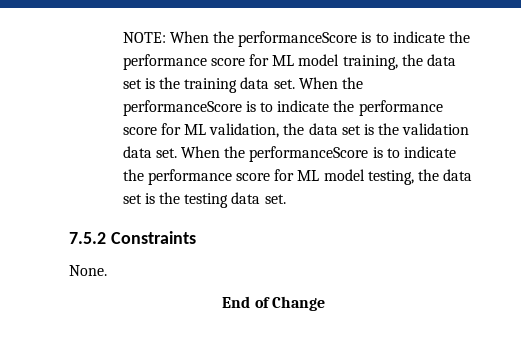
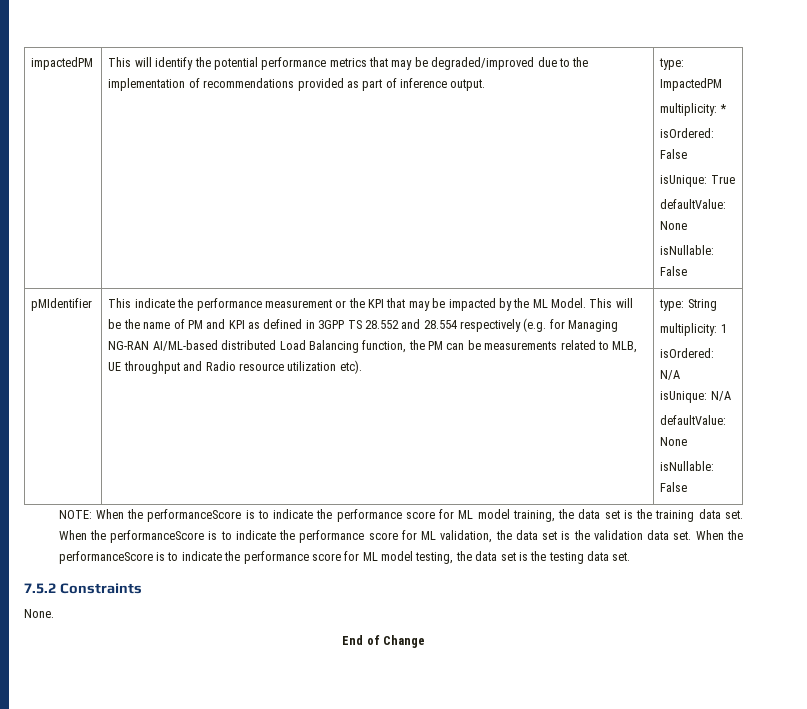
+ impactedPM | This will identify the potential performance metrics that may be degraded/improved due to the implementation of recommendations provided as part of inference output. | type: ImpactedPM
+ multiplicity: *
+ isOrdered: False
+ isUnique: True
+ defaultValue: None
+ isNullable: False
+ pMIdentifier | This indicate the performance measurement or the KPI that may be impacted by the ML Model. This will be the name of PM and KPI as defined in 3GPP TS 28.552 and 28.554 respectively (e.g. for Managing NG-RAN AI/ML-based distributed Load Balancing function, the PM can be measurements related to MLB, UE throughput and Radio resource utilization etc). | type: String
+ multiplicity: 1
+ isOrdered: N/A
+ isUnique: N/A
+ defaultValue: None
+ isNullable: False

